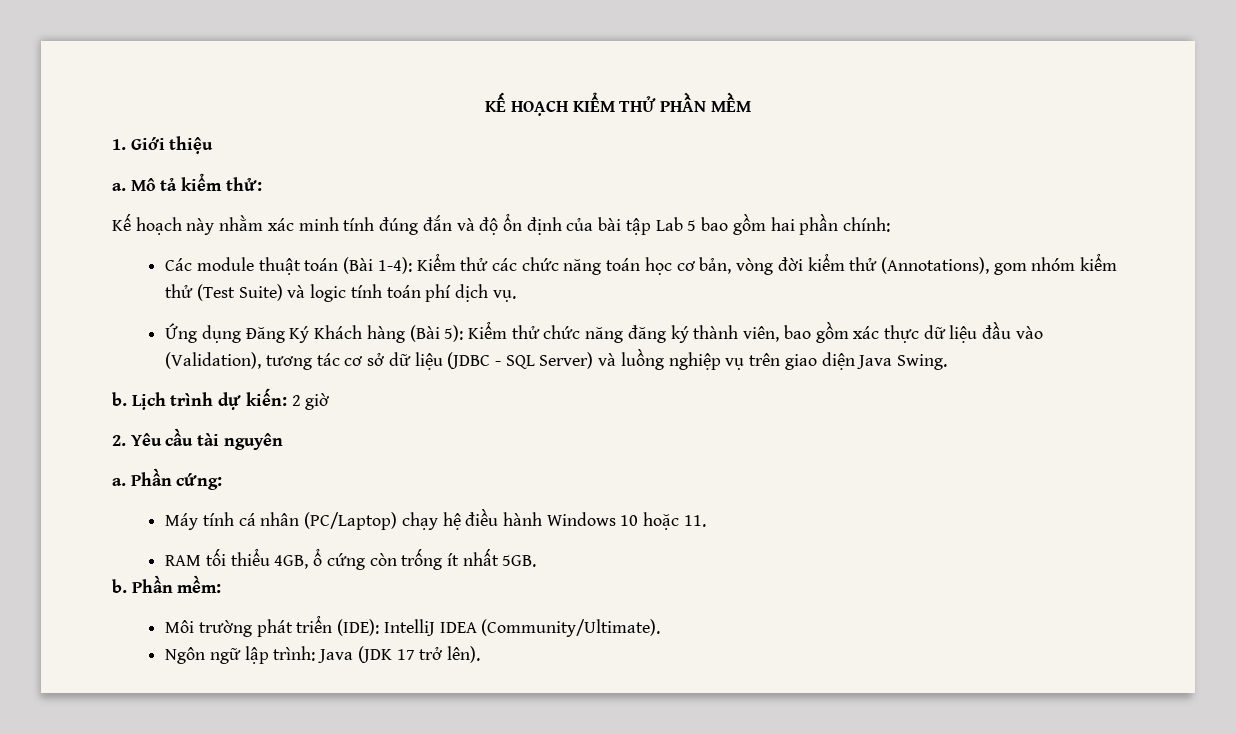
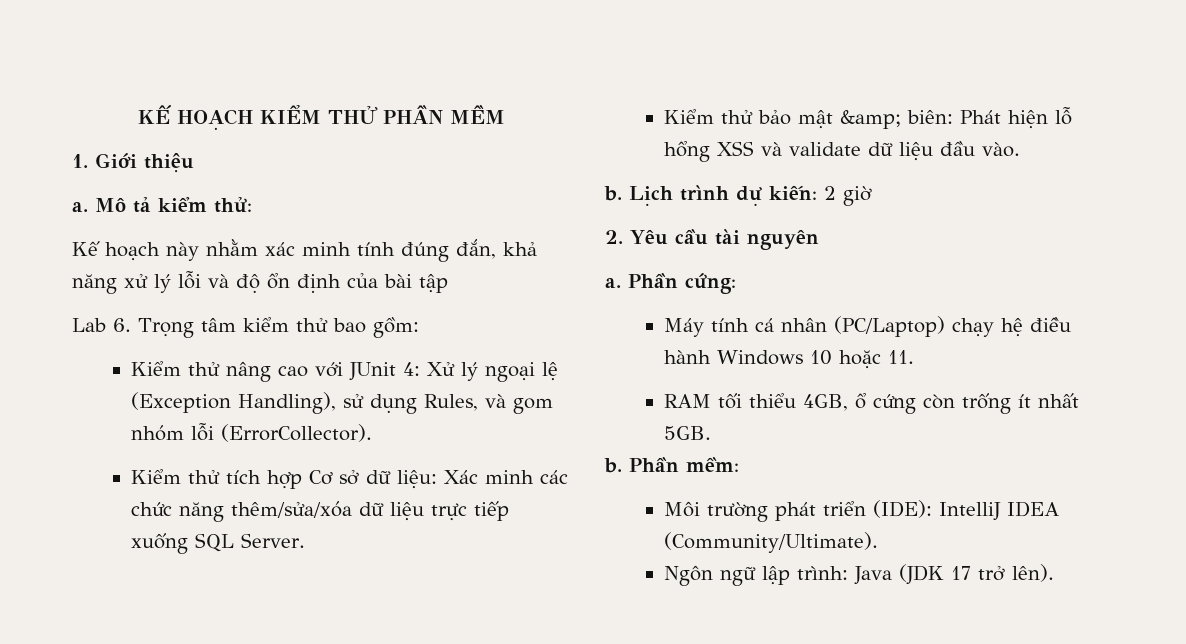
- Kế hoạch này nhằm xác minh tính đúng đắn và độ ổn định của bài tập Lab 5 bao gồm hai phần chính:
- Các module thuật toán (Bài 1-4): Kiểm thử các chức năng toán học cơ bản, vòng đời kiểm thử (Annotations), gom nhóm kiểm thử (Test Suite) và logic tính toán phí dịch vụ.
- Ứng dụng Đăng Ký Khách hàng (Bài 5): Kiểm thử chức năng đăng ký thành viên, bao gồm xác thực dữ liệu đầu vào (Validation), tương tác cơ sở dữ liệu (JDBC - SQL Server) và luồng nghiệp vụ trên giao diện Java Swing.
+ Kế hoạch này nhằm xác minh tính đúng đắn, khả năng xử lý lỗi và độ ổn định của bài tập
+ Lab 6. Trọng tâm kiểm thử bao gồm:
+ Kiểm thử nâng cao với JUnit 4: Xử lý ngoại lệ (Exception Handling), sử dụng Rules, và gom nhóm lỗi (ErrorCollector).
+ Kiểm thử tích hợp Cơ sở dữ liệu: Xác minh các chức năng thêm/sửa/xóa dữ liệu trực tiếp xuống SQL Server.
+ Kiểm thử bảo mật &amp; biên: Phát hiện lỗ hổng XSS và validate dữ liệu đầu vào.

